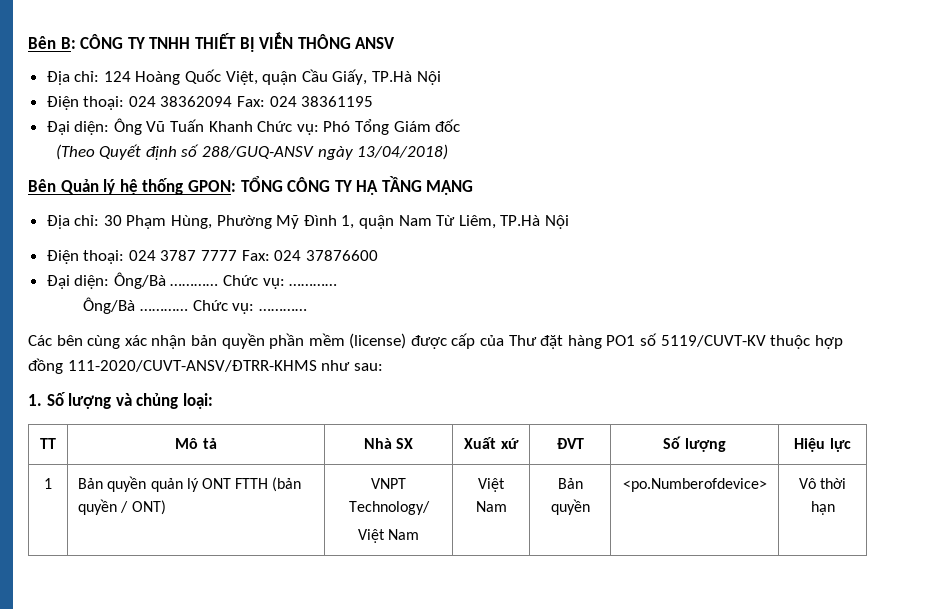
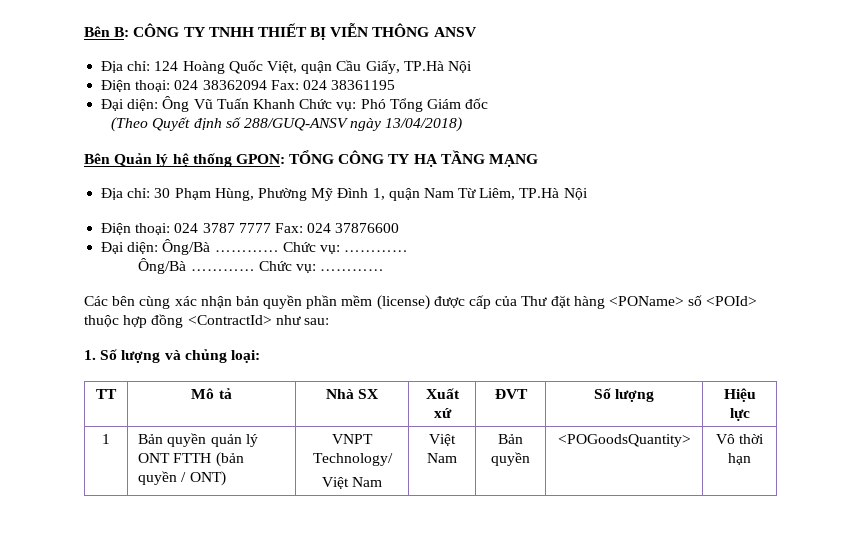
- Các bên cùng xác nhận bản quyền phần mềm (license) được cấp của Thư đặt hàng PO1 số 5119/CUVT-KV thuộc hợp đồng 111-2020/CUVT-ANSV/ĐTRR-KHMS như sau:
+ Các bên cùng xác nhận bản quyền phần mềm (license) được cấp của Thư đặt hàng <POName> số <POId> thuộc hợp đồng <ContractId> như sau:
  1 | Bản quyền quản lý ONT FTTH (bản quyền / ONT) | VNPT Technology/
- Việt Nam | Việt Nam | Bản quyền | <po.Numberofdevice> | Vô thời hạn
+ Việt Nam | Việt Nam | Bản quyền | <POGoodsQuantity> | Vô thời hạn

